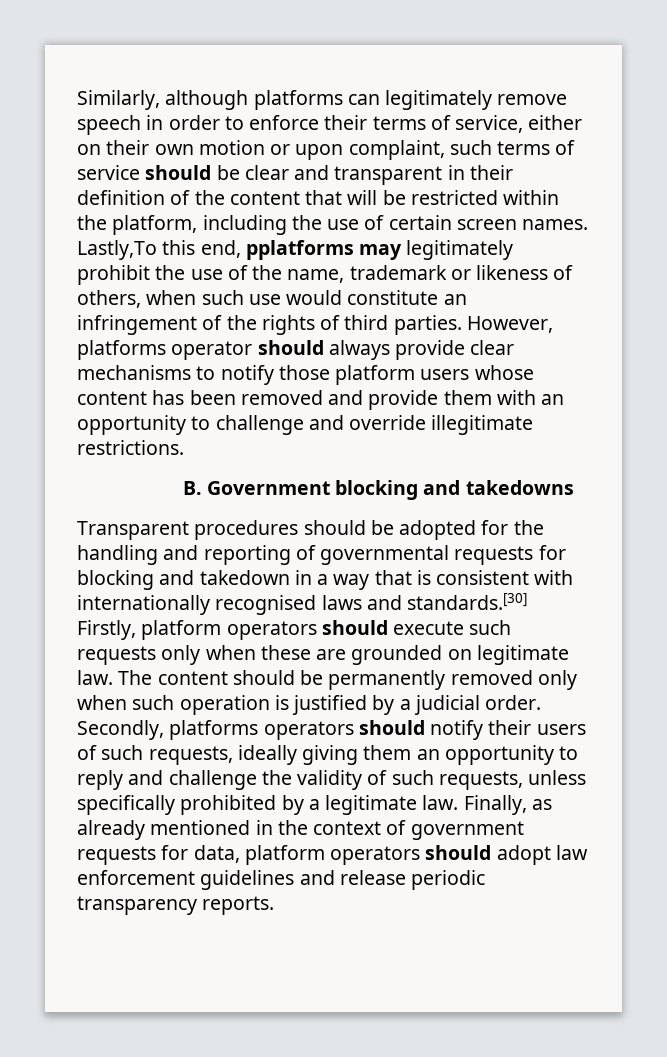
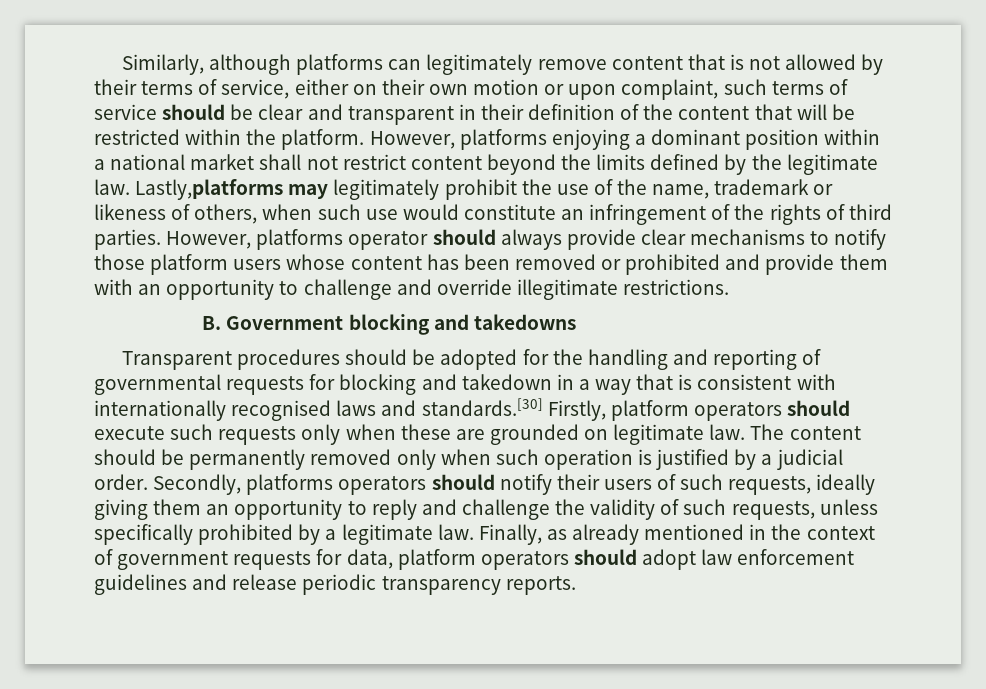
- Similarly, although platforms can legitimately remove speech in order to enforce their terms of service, either on their own motion or upon complaint, such terms of service should be clear and transparent in their definition of the content that will be restricted within the platform, including the use of certain screen names. Lastly,To this end, pplatforms may legitimately prohibit the use of the name, trademark or likeness of others, when such use would constitute an infringement of the rights of third parties.
+ Similarly, although platforms can legitimately remove content that is not allowed by their terms of service, either on their own motion or upon complaint, such terms of service should be clear and transparent in their definition of the content that will be restricted within the platform. However, platforms enjoying a dominant position within a national market shall not restrict content beyond the limits defined by the legitimate law. Lastly,platforms may legitimately prohibit the use of the name, trademark or likeness of others, when such use would constitute an infringement of the rights of third parties.
- However, platforms operator should always provide clear mechanisms to notify those platform users whose content has been removed and provide them with an opportunity to challenge and override illegitimate restrictions.
+ However, platforms operator should always provide clear mechanisms to notify those platform users whose content has been removed or prohibited and provide them with an opportunity to challenge and override illegitimate restrictions.

